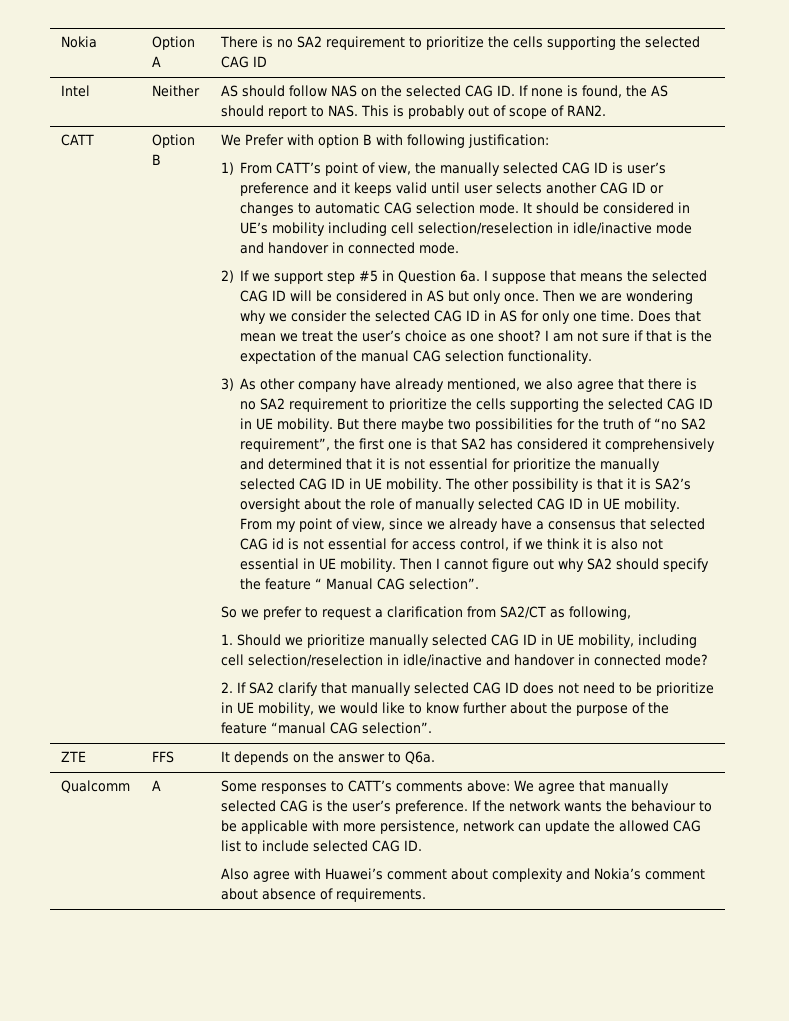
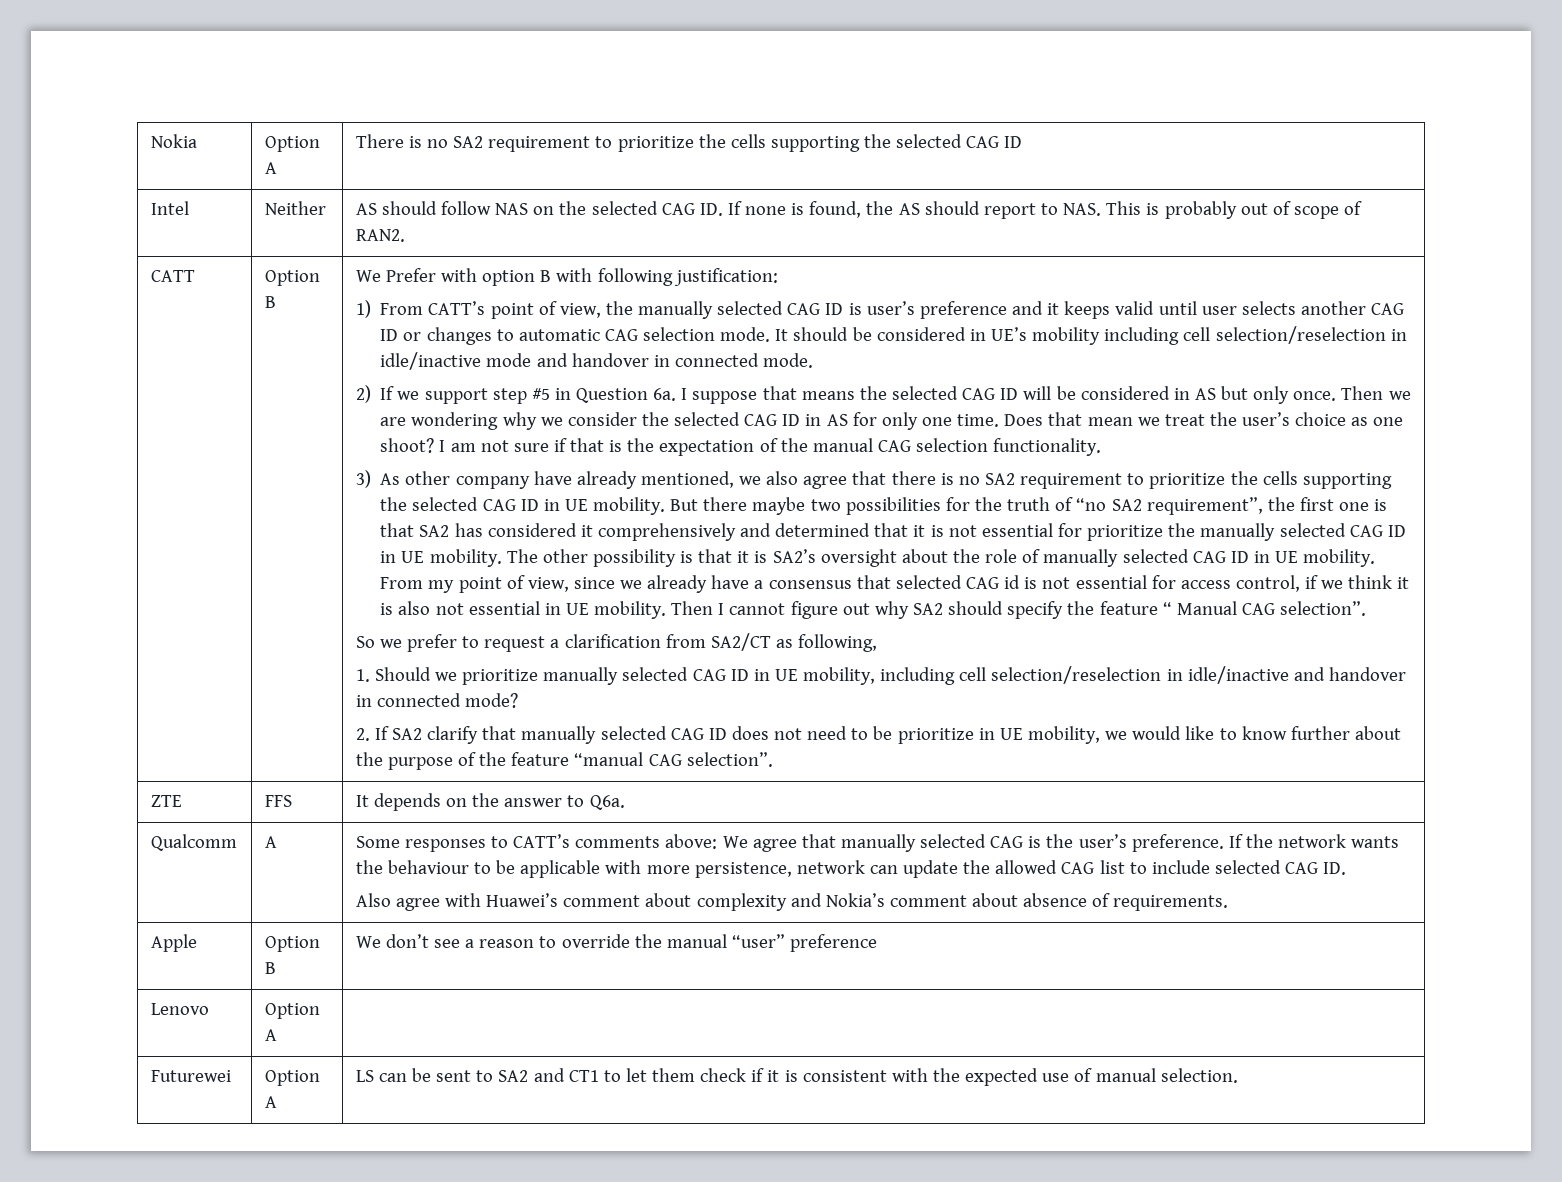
+ Apple | Option B | We don’t see a reason to override the manual “user” preference
+ Lenovo | Option A |
+ Futurewei | Option A | LS can be sent to SA2 and CT1 to let them check if it is consistent with the expected use of manual selection.

